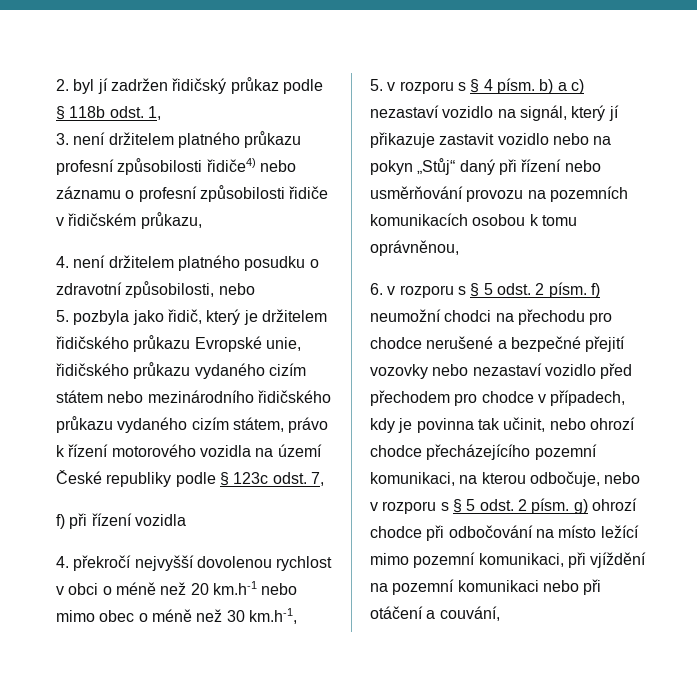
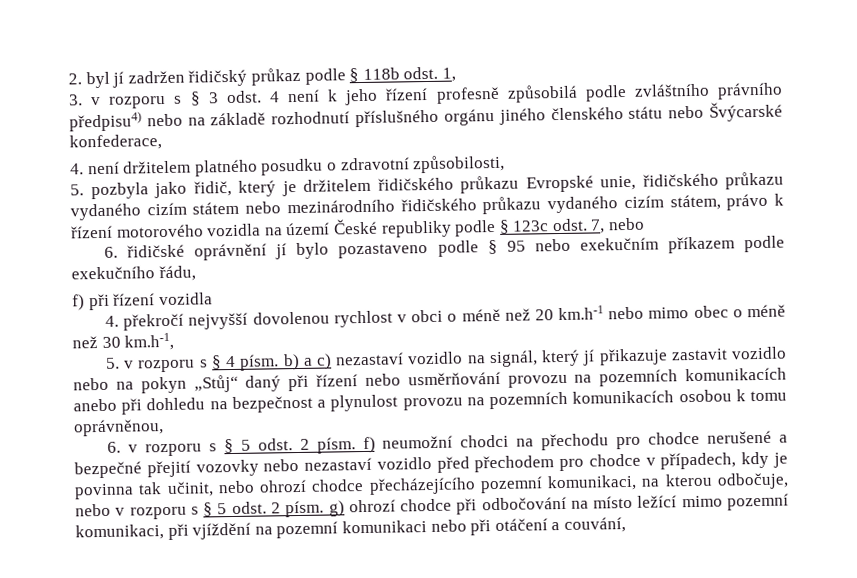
- 3. není držitelem platného průkazu profesní způsobilosti řidiče4) nebo záznamu o profesní způsobilosti řidiče v řidičském průkazu,
+ 3. v rozporu s § 3 odst. 4 není k jeho řízení profesně způsobilá podle zvláštního právního předpisu4) nebo na základě rozhodnutí příslušného orgánu jiného členského státu nebo Švýcarské konfederace,
- 4. není držitelem platného posudku o zdravotní způsobilosti, nebo
+ 4. není držitelem platného posudku o zdravotní způsobilosti,
- 5. pozbyla jako řidič, který je držitelem řidičského průkazu Evropské unie, řidičského průkazu vydaného cizím státem nebo mezinárodního řidičského průkazu vydaného cizím státem, právo k řízení motorového vozidla na území České republiky podle § 123c odst. 7,
+ 5. pozbyla jako řidič, který je držitelem řidičského průkazu Evropské unie, řidičského průkazu vydaného cizím státem nebo mezinárodního řidičského průkazu vydaného cizím státem, právo k řízení motorového vozidla na území České republiky podle § 123c odst. 7, nebo
+ 6. řidičské oprávnění jí bylo pozastaveno podle § 95 nebo exekučním příkazem podle exekučního řádu,
- 5. v rozporu s § 4 písm. b) a c) nezastaví vozidlo na signál, který jí přikazuje zastavit vozidlo nebo na pokyn „Stůj“ daný při řízení nebo usměrňování provozu na pozemních komunikacích osobou k tomu oprávněnou,
+ 5. v rozporu s § 4 písm. b) a c) nezastaví vozidlo na signál, který jí přikazuje zastavit vozidlo nebo na pokyn „Stůj“ daný při řízení nebo usměrňování provozu na pozemních komunikacích anebo při dohledu na bezpečnost a plynulost provozu na pozemních komunikacích osobou k tomu oprávněnou,

